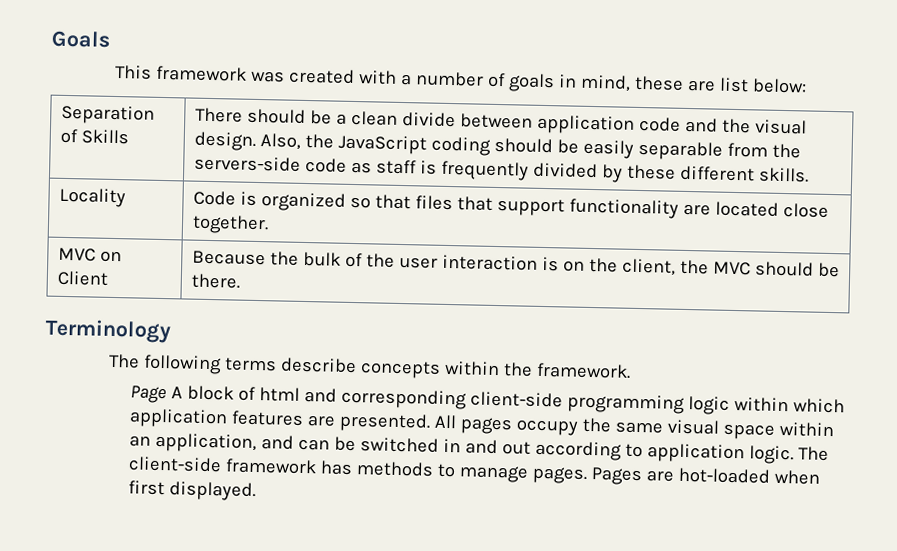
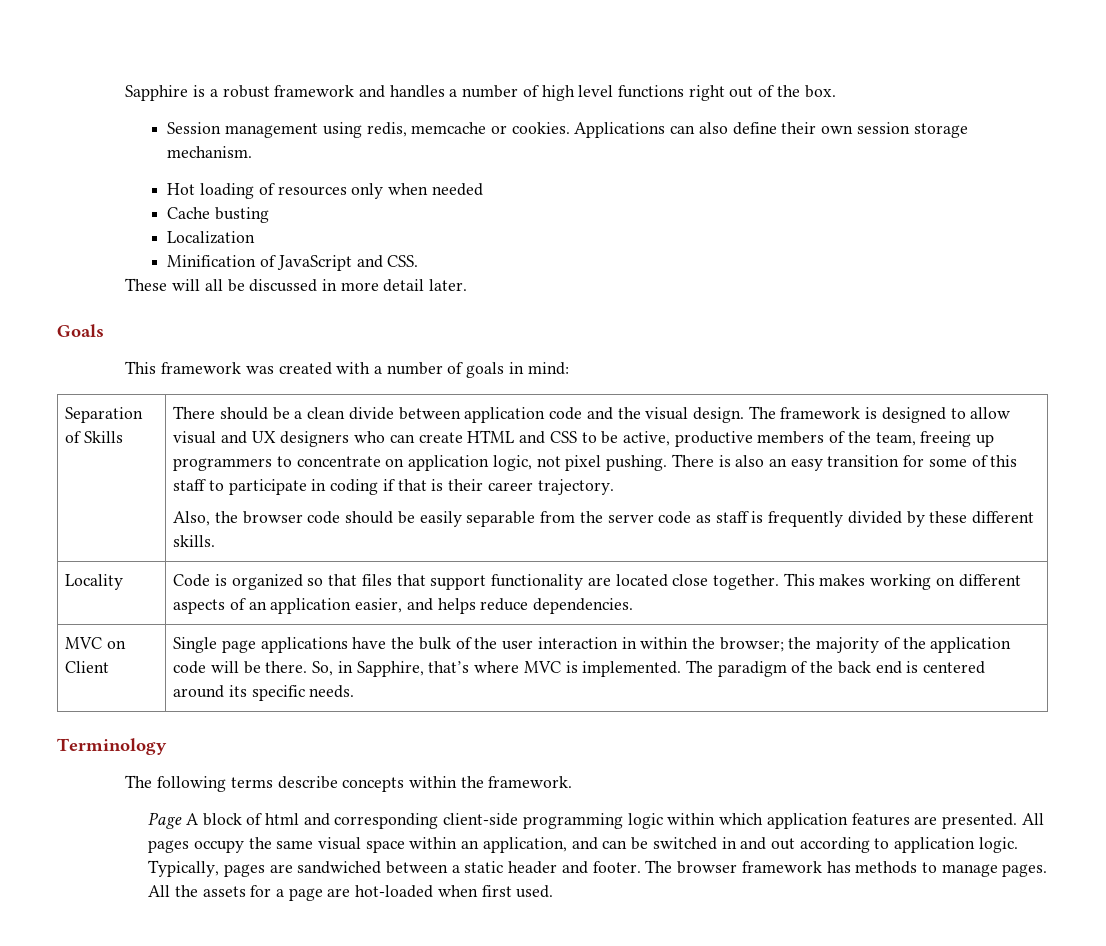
+ Sapphire is a robust framework and handles a number of high level functions right out of the box.
+ Session management using redis, memcache or cookies. Applications can also define their own session storage mechanism.
+ Hot loading of resources only when needed
+ Cache busting
+ Localization
+ Minification of JavaScript and CSS.
+ These will all be discussed in more detail later.
- This framework was created with a number of goals in mind, these are list below:
+ This framework was created with a number of goals in mind:
- Also, the JavaScript coding should be easily separable from the servers-side code as staff is frequently divided by these different skills.
+ The framework is designed to allow visual and UX designers who can create HTML and CSS to be active, productive members of the team, freeing up programmers to concentrate on application logic, not pixel pushing. There is also an easy transition for some of this staff to participate in coding if that is their career trajectory.
+ Also, the browser code should be easily separable from the server code as staff is frequently divided by these different skills.
- Locality | Code is organized so that files that support functionality are located close together.
+ Locality | Code is organized so that files that support functionality are located close together. This makes working on different aspects of an application easier, and helps reduce dependencies.
- Because the bulk of the user interaction is on the client, the MVC should be there.
+ Single page applications have the bulk of the user interaction in within the browser; the majority of the application code will be there. So, in Sapphire, that’s where MVC is implemented. The paradigm of the back end is centered around its specific needs.
- The client-side framework has methods to manage pages.
+ Typically, pages are sandwiched between a static header and footer. The browser framework has methods to manage pages.
- Pages are hot-loaded when first displayed.
+ All the assets for a page are hot-loaded when first used.

